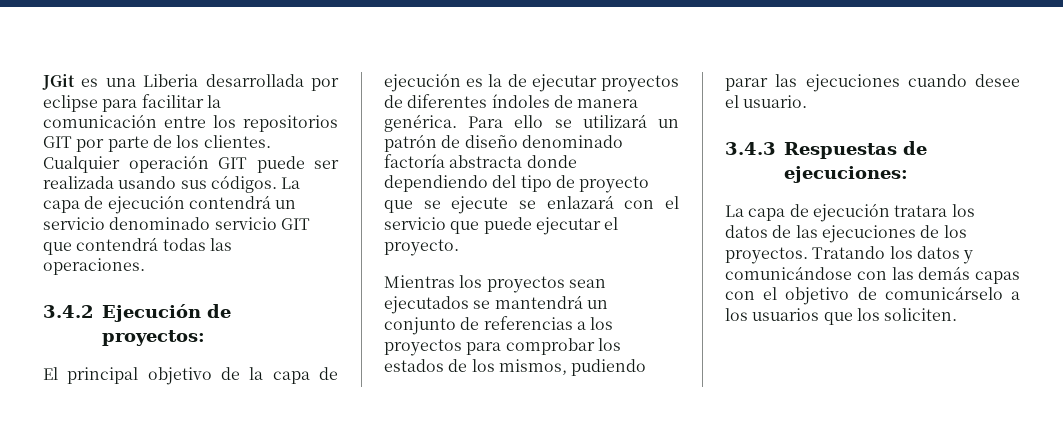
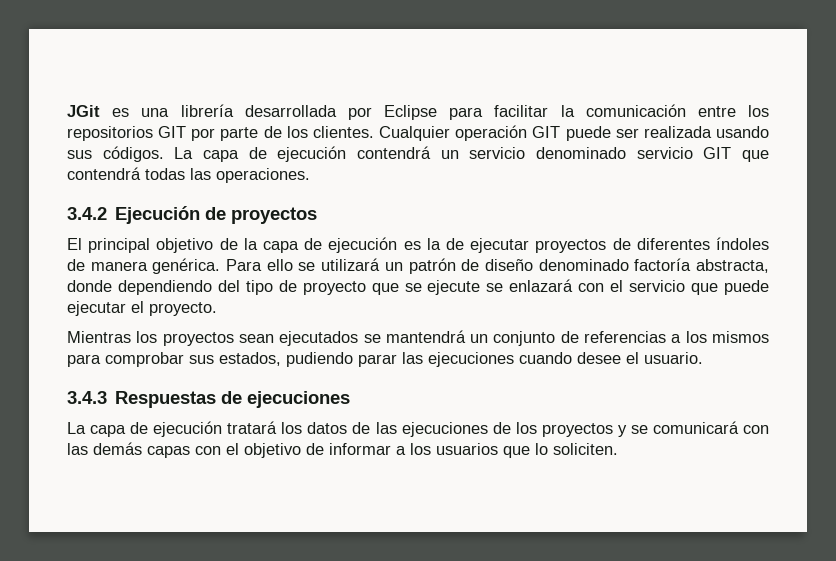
- JGit es una Liberia desarrollada por eclipse para facilitar la comunicación entre los repositorios GIT por parte de los clientes.
+ JGit es una librería desarrollada por Eclipse para facilitar la comunicación entre los repositorios GIT por parte de los clientes.
- 3.4.2 Ejecución de proyectos:
+ 3.4.2 Ejecución de proyectos
- Para ello se utilizará un patrón de diseño denominado factoría abstracta donde dependiendo del tipo de proyecto que se ejecute se enlazará con el servicio que puede ejecutar el proyecto.
+ Para ello se utilizará un patrón de diseño denominado factoría abstracta, donde dependiendo del tipo de proyecto que se ejecute se enlazará con el servicio que puede ejecutar el proyecto.
- Mientras los proyectos sean ejecutados se mantendrá un conjunto de referencias a los proyectos para comprobar los estados de los mismos, pudiendo parar las ejecuciones cuando desee el usuario.
+ Mientras los proyectos sean ejecutados se mantendrá un conjunto de referencias a los mismos para comprobar sus estados, pudiendo parar las ejecuciones cuando desee el usuario.
- 3.4.3 Respuestas de ejecuciones:
- La capa de ejecución tratara los datos de las ejecuciones de los proyectos. Tratando los datos y comunicándose con las demás capas con el objetivo de comunicárselo a los usuarios que los soliciten.
+ 3.4.3 Respuestas de ejecuciones
+ La capa de ejecución tratará los datos de las ejecuciones de los proyectos y se comunicará con las demás capas con el objetivo de informar a los usuarios que lo soliciten.

